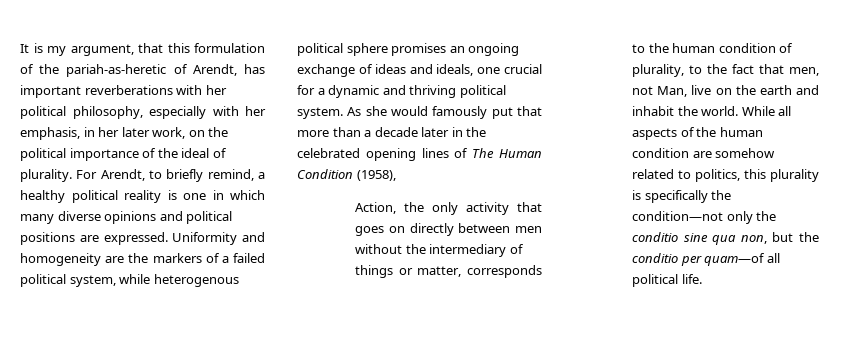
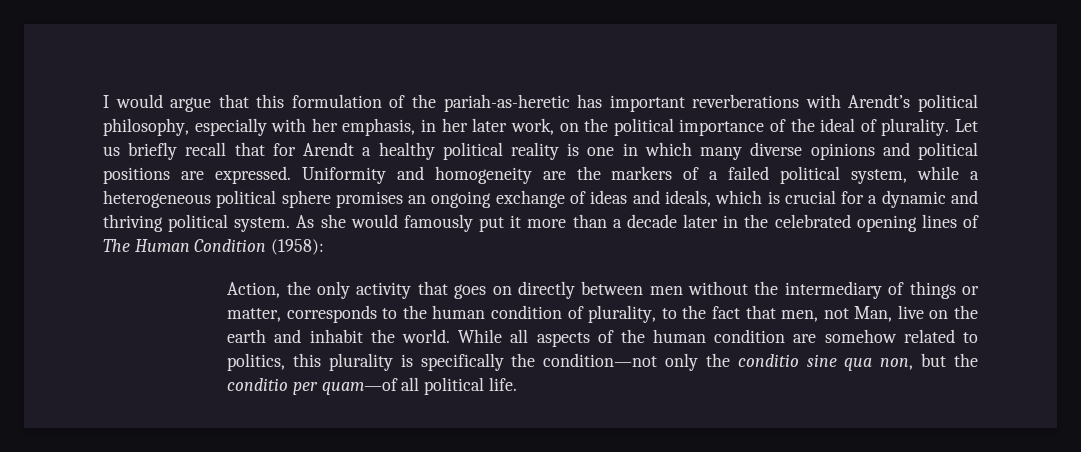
- It is my argument, that this formulation of the pariah-as-heretic of Arendt, has important reverberations with her political philosophy, especially with her emphasis, in her later work, on the political importance of the ideal of plurality.
+ I would argue that this formulation of the pariah-as-heretic has important reverberations with Arendt’s political philosophy, especially with her emphasis, in her later work, on the political importance of the ideal of plurality.
- For Arendt, to briefly remind, a healthy political reality is one in which many diverse opinions and political positions are expressed.
+ Let us briefly recall that for Arendt a healthy political reality is one in which many diverse opinions and political positions are expressed.
- Uniformity and homogeneity are the markers of a failed political system, while heterogenous political sphere promises an ongoing exchange of ideas and ideals, one crucial for a dynamic and thriving political system.
+ Uniformity and homogeneity are the markers of a failed political system, while a heterogeneous political sphere promises an ongoing exchange of ideas and ideals, which is crucial for a dynamic and thriving political system.
- As she would famously put that more than a decade later in the celebrated opening lines of The Human Condition (1958),
+ As she would famously put it more than a decade later in the celebrated opening lines of The Human Condition (1958):

